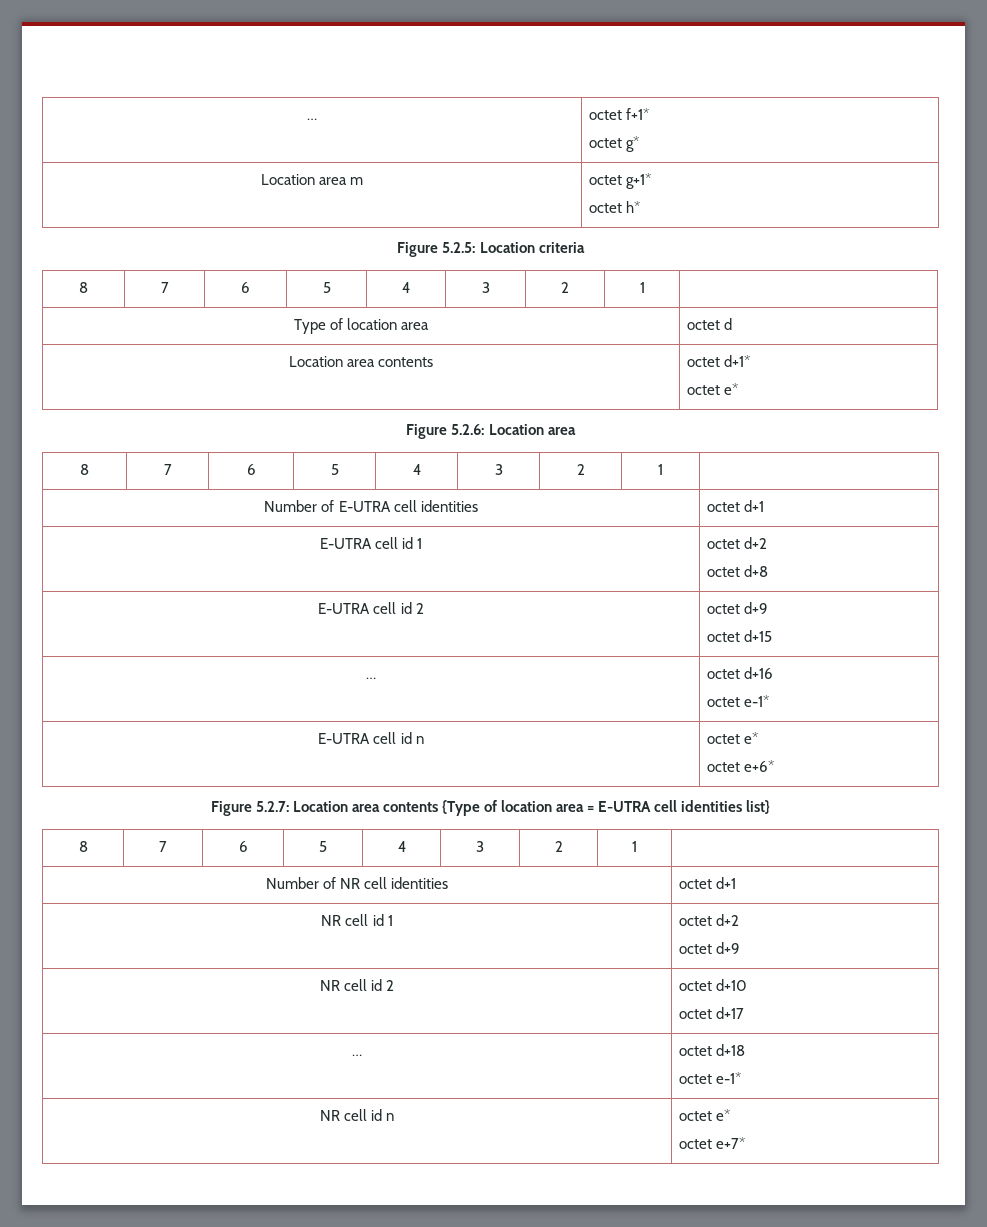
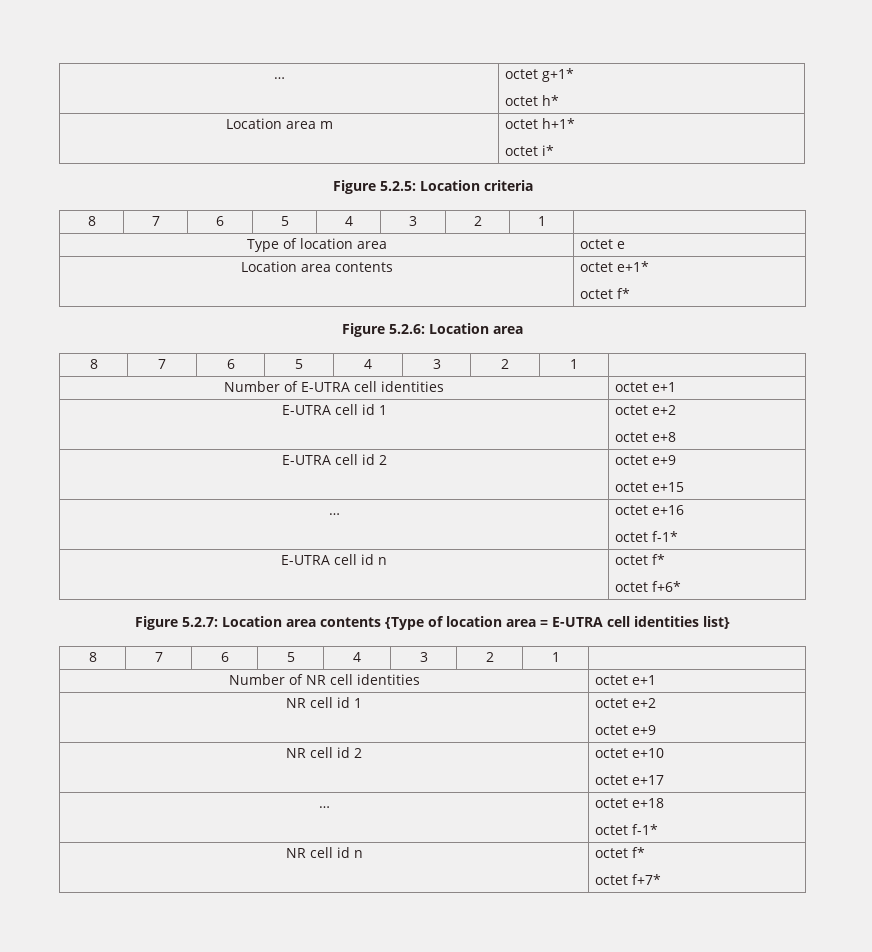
- … | octet f+1*
- octet g*
+ … | octet g+1*
+ octet h*
- Location area m | octet g+1*
- octet h*
+ Location area m | octet h+1*
+ octet i*
- Type of location area | octet d
+ Type of location area | octet e
- Location area contents | octet d+1*
- octet e*
+ Location area contents | octet e+1*
+ octet f*
- Number of E-UTRA cell identities | octet d+1
+ Number of E-UTRA cell identities | octet e+1
- E-UTRA cell id 1 | octet d+2
- octet d+8
+ E-UTRA cell id 1 | octet e+2
+ octet e+8
- E-UTRA cell id 2 | octet d+9
- octet d+15
- … | octet d+16
- octet e-1*
+ E-UTRA cell id 2 | octet e+9
+ octet e+15
+ … | octet e+16
+ octet f-1*
- E-UTRA cell id n | octet e*
- octet e+6*
+ E-UTRA cell id n | octet f*
+ octet f+6*
- Number of NR cell identities | octet d+1
+ Number of NR cell identities | octet e+1
- NR cell id 1 | octet d+2
- octet d+9
+ NR cell id 1 | octet e+2
+ octet e+9
- NR cell id 2 | octet d+10
- octet d+17
- … | octet d+18
- octet e-1*
+ NR cell id 2 | octet e+10
+ octet e+17
+ … | octet e+18
+ octet f-1*
- NR cell id n | octet e*
- octet e+7*
+ NR cell id n | octet f*
+ octet f+7*

